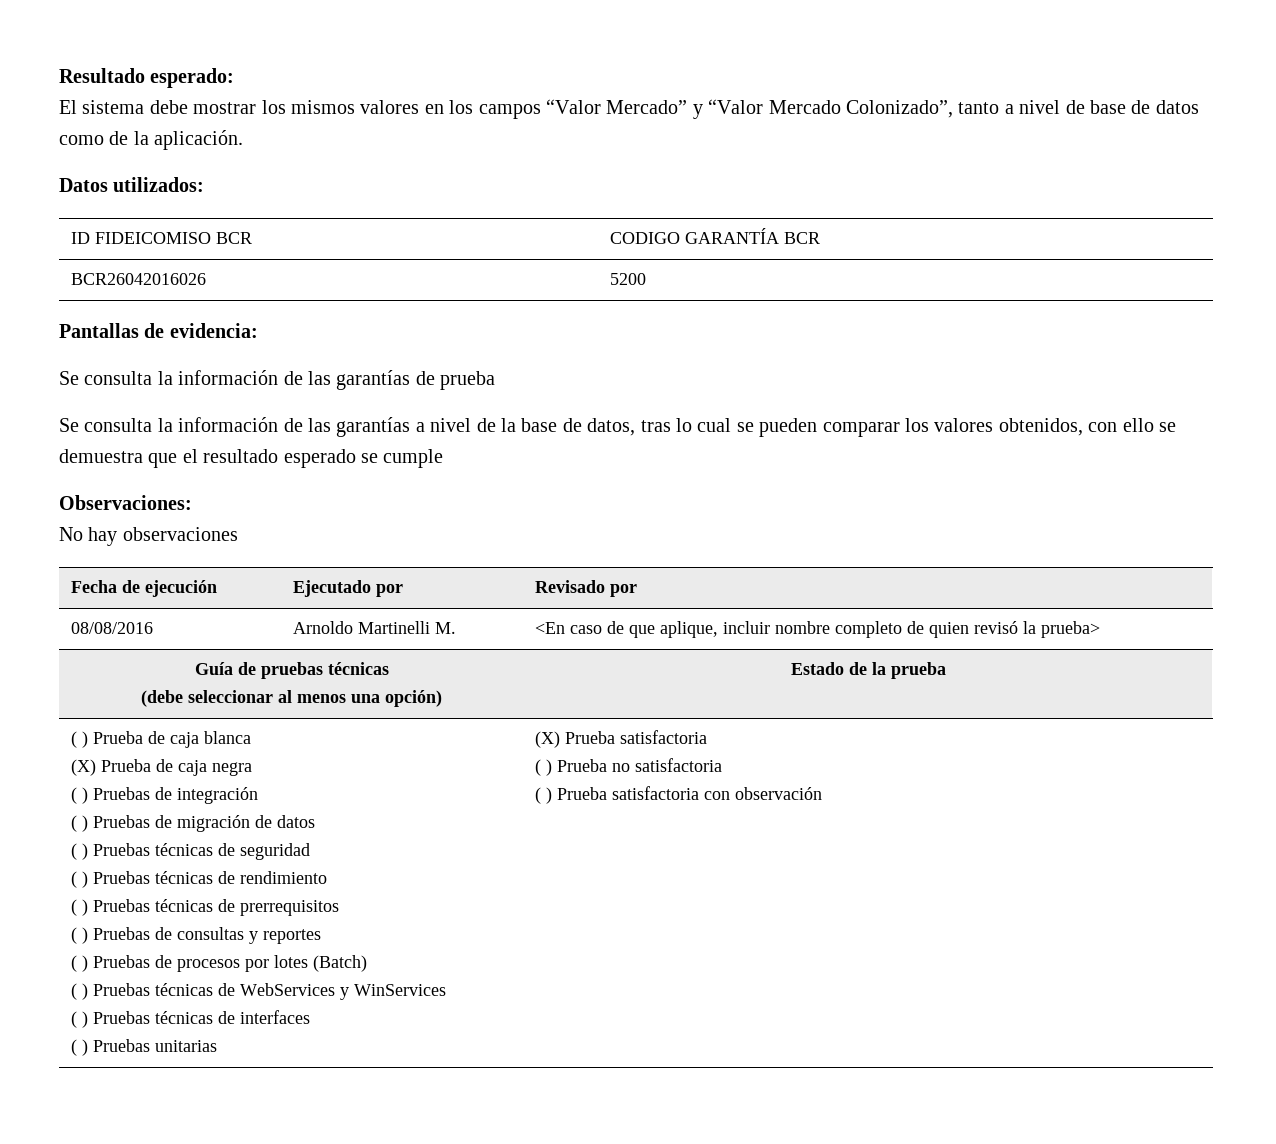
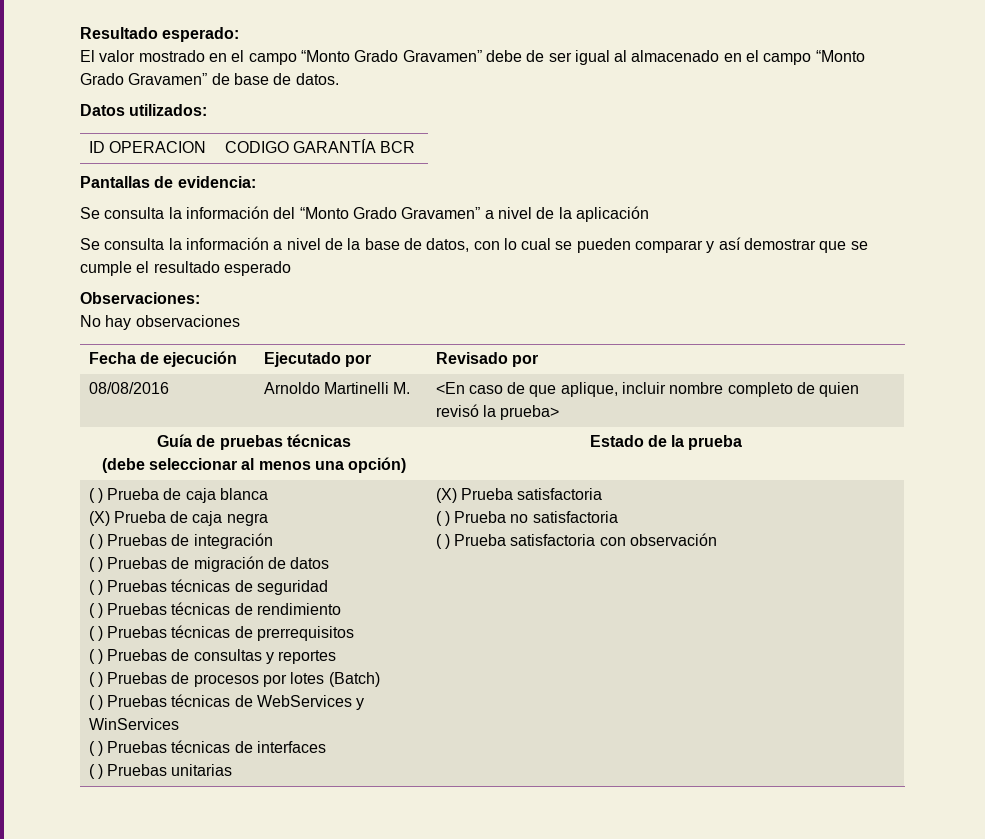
- El sistema debe mostrar los mismos valores en los campos “Valor Mercado” y “Valor Mercado Colonizado”, tanto a nivel de base de datos como de la aplicación.
+ El valor mostrado en el campo “Monto Grado Gravamen” debe de ser igual al almacenado en el campo “Monto Grado Gravamen” de base de datos.
- ID FIDEICOMISO BCR | CODIGO GARANTÍA BCR
+ ID OPERACION | CODIGO GARANTÍA BCR
- BCR26042016026 | 5200
- Se consulta la información de las garantías de prueba
- Se consulta la información de las garantías a nivel de la base de datos, tras lo cual se pueden comparar los valores obtenidos, con ello se demuestra que el resultado esperado se cumple
+ Se consulta la información del “Monto Grado Gravamen” a nivel de la aplicación
+ Se consulta la información a nivel de la base de datos, con lo cual se pueden comparar y así demostrar que se cumple el resultado esperado

